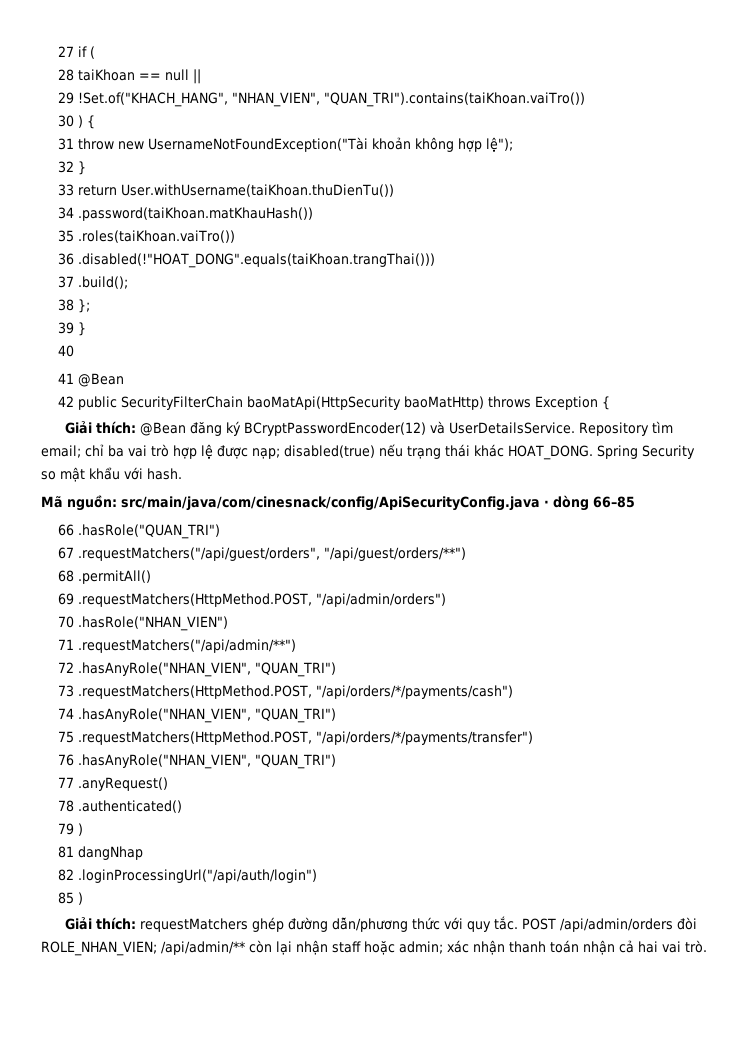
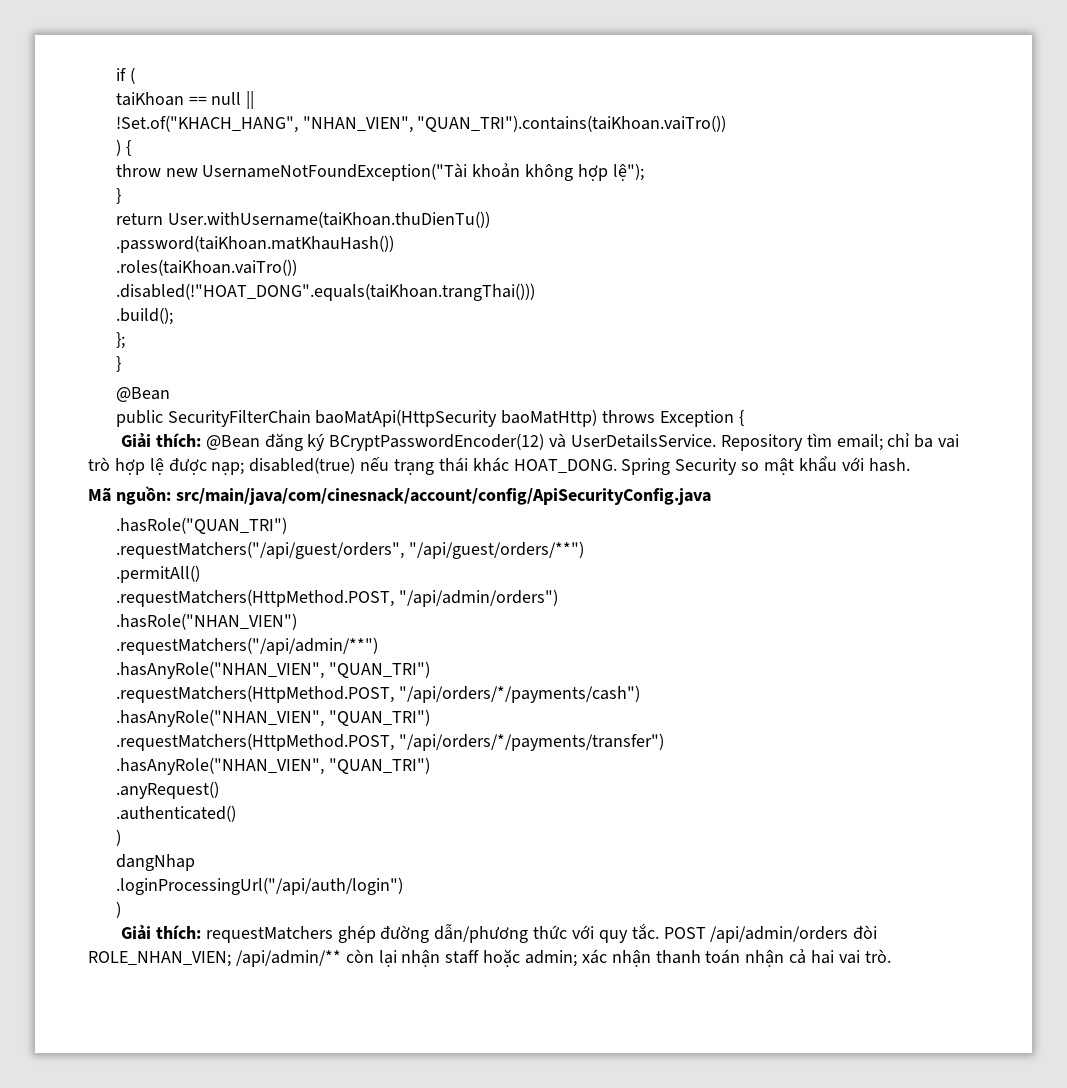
- 27 if (
+ if (
- 28 taiKhoan == null ||
+ taiKhoan == null ||
- 29 !Set.of("KHACH_HANG", "NHAN_VIEN", "QUAN_TRI").contains(taiKhoan.vaiTro())
+ !Set.of("KHACH_HANG", "NHAN_VIEN", "QUAN_TRI").contains(taiKhoan.vaiTro())
- 30 ) {
+ ) {
- 31 throw new UsernameNotFoundException("Tài khoản không hợp lệ");
- 32 }
- 33 return User.withUsername(taiKhoan.thuDienTu())
+ throw new UsernameNotFoundException("Tài khoản không hợp lệ");
+ }
+ return User.withUsername(taiKhoan.thuDienTu())
- 34 .password(taiKhoan.matKhauHash())
+ .password(taiKhoan.matKhauHash())
- 35 .roles(taiKhoan.vaiTro())
+ .roles(taiKhoan.vaiTro())
- 36 .disabled(!"HOAT_DONG".equals(taiKhoan.trangThai()))
+ .disabled(!"HOAT_DONG".equals(taiKhoan.trangThai()))
- 37 .build();
+ .build();
- 38 };
- 39 }
- 40
- 41 @Bean
+ };
+ }
+ @Bean
- 42 public SecurityFilterChain baoMatApi(HttpSecurity baoMatHttp) throws Exception {
+ public SecurityFilterChain baoMatApi(HttpSecurity baoMatHttp) throws Exception {
- Mã nguồn: src/main/java/com/cinesnack/config/ApiSecurityConfig.java · dòng 66–85
- 66 .hasRole("QUAN_TRI")
+ Mã nguồn: src/main/java/com/cinesnack/account/config/ApiSecurityConfig.java
+ .hasRole("QUAN_TRI")
- 67 .requestMatchers("/api/guest/orders", "/api/guest/orders/**")
+ .requestMatchers("/api/guest/orders", "/api/guest/orders/**")
- 68 .permitAll()
+ .permitAll()
- 69 .requestMatchers(HttpMethod.POST, "/api/admin/orders")
+ .requestMatchers(HttpMethod.POST, "/api/admin/orders")
- 70 .hasRole("NHAN_VIEN")
+ .hasRole("NHAN_VIEN")
- 71 .requestMatchers("/api/admin/**")
- 72 .hasAnyRole("NHAN_VIEN", "QUAN_TRI")
- 73 .requestMatchers(HttpMethod.POST, "/api/orders/*/payments/cash")
- 74 .hasAnyRole("NHAN_VIEN", "QUAN_TRI")
- 75 .requestMatchers(HttpMethod.POST, "/api/orders/*/payments/transfer")
- 76 .hasAnyRole("NHAN_VIEN", "QUAN_TRI")
- 77 .anyRequest()
+ .requestMatchers("/api/admin/**")
+ .hasAnyRole("NHAN_VIEN", "QUAN_TRI")
+ .requestMatchers(HttpMethod.POST, "/api/orders/*/payments/cash")
+ .hasAnyRole("NHAN_VIEN", "QUAN_TRI")
+ .requestMatchers(HttpMethod.POST, "/api/orders/*/payments/transfer")
+ .hasAnyRole("NHAN_VIEN", "QUAN_TRI")
+ .anyRequest()
- 78 .authenticated()
- 79 )
- 81 dangNhap
+ .authenticated()
+ )
+ dangNhap
- 82 .loginProcessingUrl("/api/auth/login")
- 85 )
+ .loginProcessingUrl("/api/auth/login")
+ )

